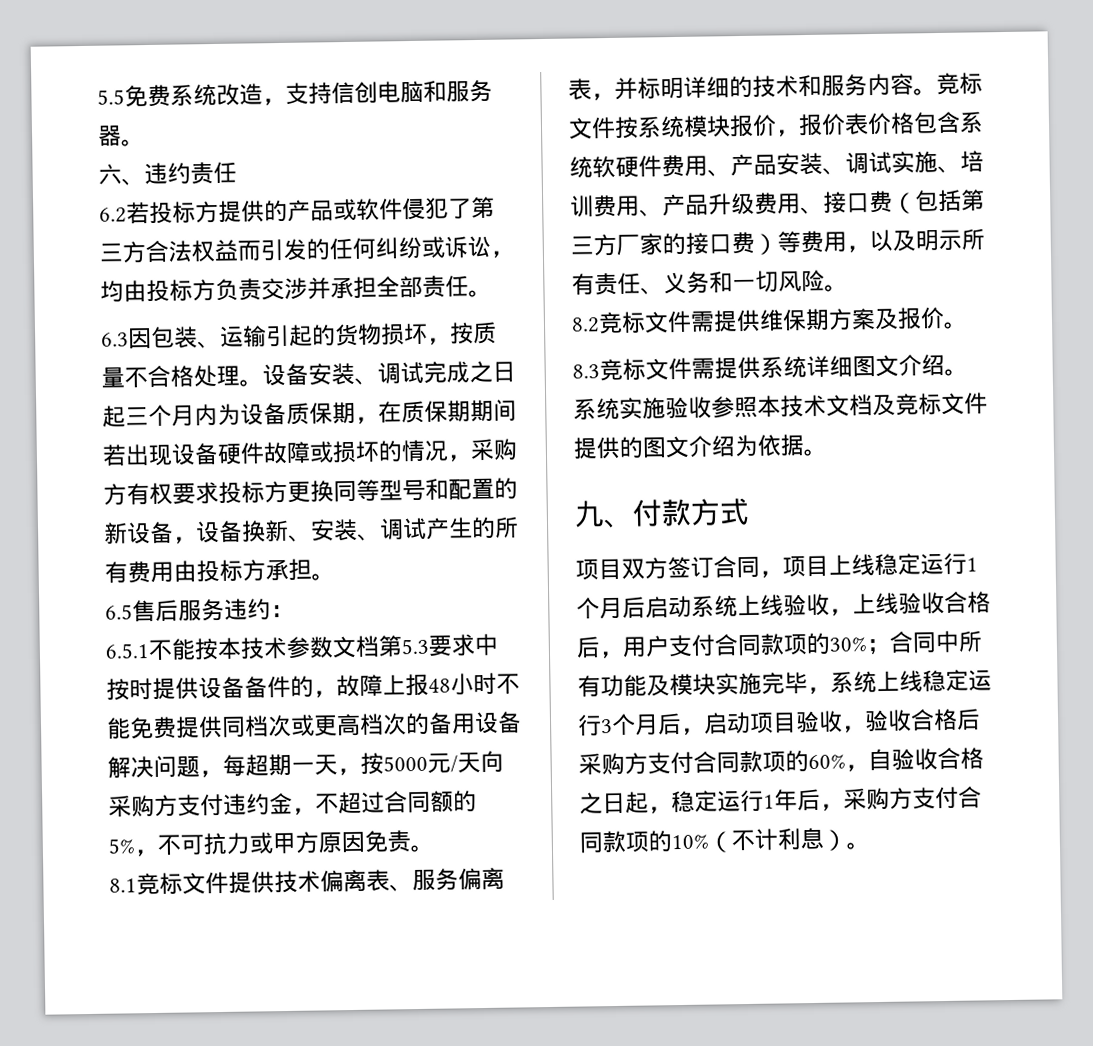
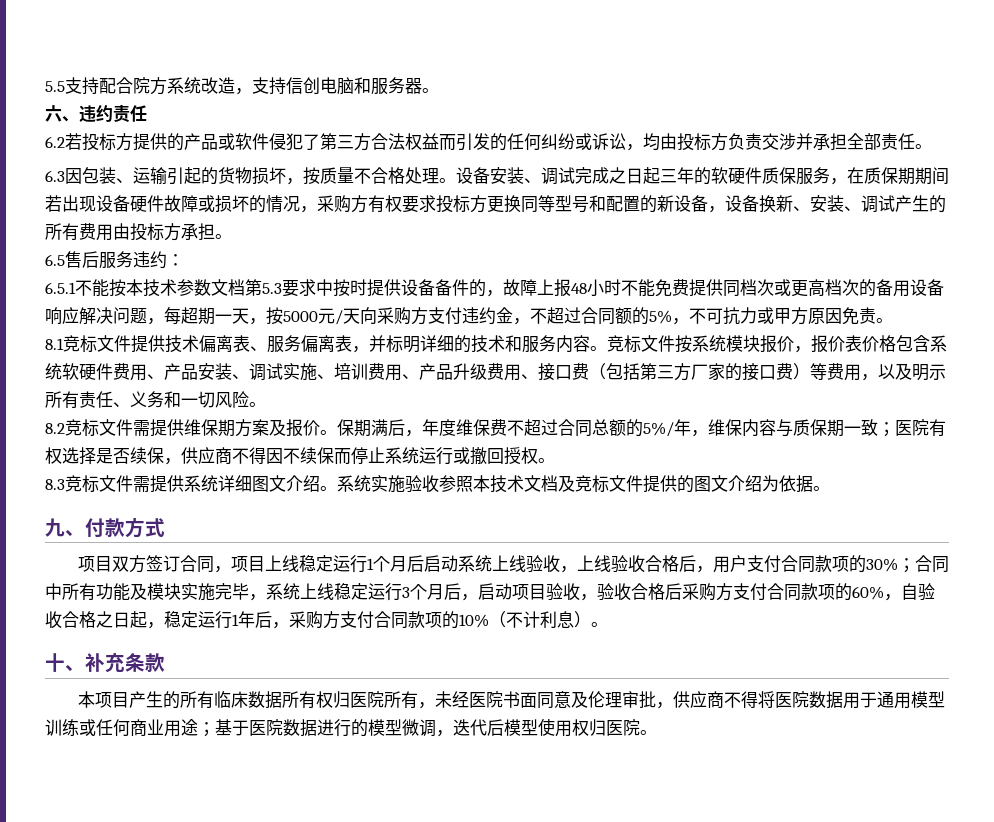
- 5.5免费系统改造，支持信创电脑和服务器。
+ 5.5支持配合院方系统改造，支持信创电脑和服务器。
- 设备安装、调试完成之日起三个月内为设备质保期，在质保期期间若出现设备硬件故障或损坏的情况，采购方有权要求投标方更换同等型号和配置的新设备，设备换新、安装、调试产生的所有费用由投标方承担。
+ 设备安装、调试完成之日起三年的软硬件质保服务，在质保期期间若出现设备硬件故障或损坏的情况，采购方有权要求投标方更换同等型号和配置的新设备，设备换新、安装、调试产生的所有费用由投标方承担。
- 6.5.1不能按本技术参数文档第5.3要求中按时提供设备备件的，故障上报48小时不能免费提供同档次或更高档次的备用设备解决问题，每超期一天，按5000元/天向采购方支付违约金，不超过合同额的5%，不可抗力或甲方原因免责。
+ 6.5.1不能按本技术参数文档第5.3要求中按时提供设备备件的，故障上报48小时不能免费提供同档次或更高档次的备用设备响应解决问题，每超期一天，按5000元/天向采购方支付违约金，不超过合同额的5%，不可抗力或甲方原因免责。
+ 保期满后，年度维保费不超过合同总额的5%/年，维保内容与质保期一致；医院有权选择是否续保，供应商不得因不续保而停止系统运行或撤回授权。
+ 十、补充条款
+ 本项目产生的所有临床数据所有权归医院所有，未经医院书面同意及伦理审批，供应商不得将医院数据用于通用模型训练或任何商业用途；基于医院数据进行的模型微调，迭代后模型使用权归医院。

